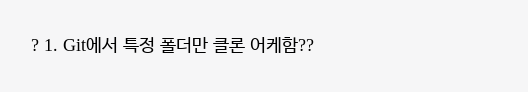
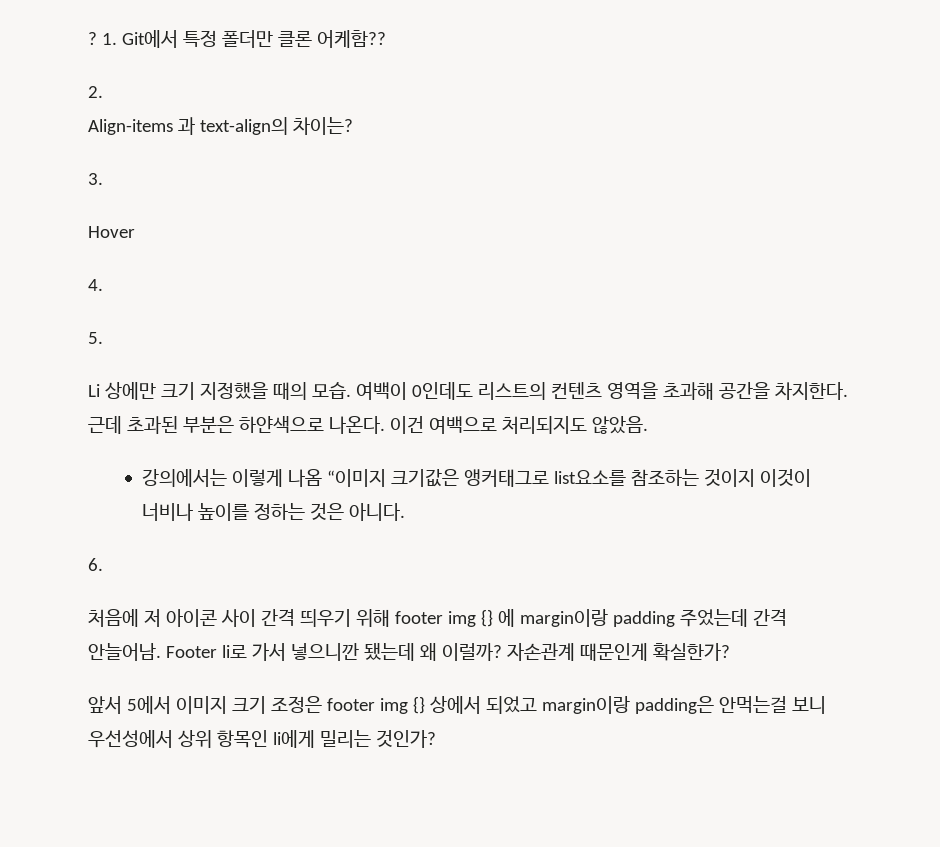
+ 2.
+ Align-items 과 text-align의 차이는?
+ 3.
+ Hover
+ 4.
+ 5.
+ Li 상에만 크기 지정했을 때의 모습. 여백이 0인데도 리스트의 컨텐츠 영역을 초과해 공간을 차지한다. 근데 초과된 부분은 하얀색으로 나온다. 이건 여백으로 처리되지도 않았음.
+ 강의에서는 이렇게 나옴 “이미지 크기값은 앵커태그로 list요소를 참조하는 것이지 이것이 너비나 높이를 정하는 것은 아니다.
+ 6.
+ 처음에 저 아이콘 사이 간격 띄우기 위해 footer img {} 에 margin이랑 padding 주었는데 간격 안늘어남. Footer li로 가서 넣으니깐 됐는데 왜 이럴까? 자손관계 때문인게 확실한가?
+ 앞서 5에서 이미지 크기 조정은 footer img {} 상에서 되었고 margin이랑 padding은 안먹는걸 보니 우선성에서 상위 항목인 li에게 밀리는 것인가?

